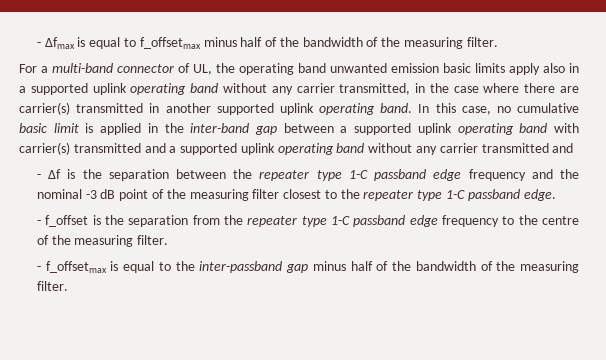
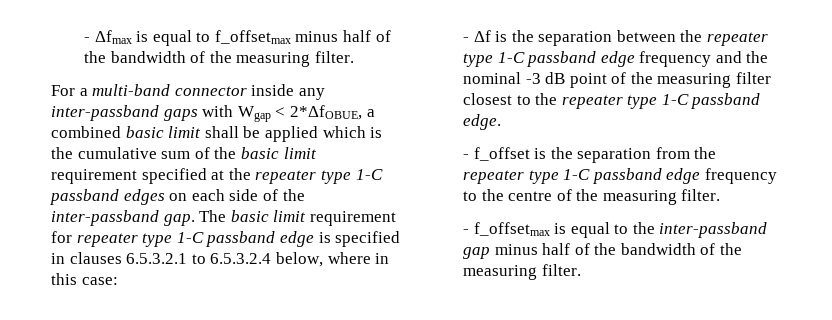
- For a multi-band connector of UL, the operating band unwanted emission basic limits apply also in a supported uplink operating band without any carrier transmitted, in the case where there are carrier(s) transmitted in another supported uplink operating band. In this case, no cumulative basic limit is applied in the inter-band gap between a supported uplink operating band with carrier(s) transmitted and a supported uplink operating band without any carrier transmitted and
+ For a multi-band connector inside any inter-passband gaps with Wgap < 2*ΔfOBUE, a combined basic limit shall be applied which is the cumulative sum of the basic limit requirement specified at the repeater type 1-C passband edges on each side of the inter-passband gap. The basic limit requirement for repeater type 1-C passband edge is specified in clauses 6.5.3.2.1 to 6.5.3.2.4 below, where in this case:

